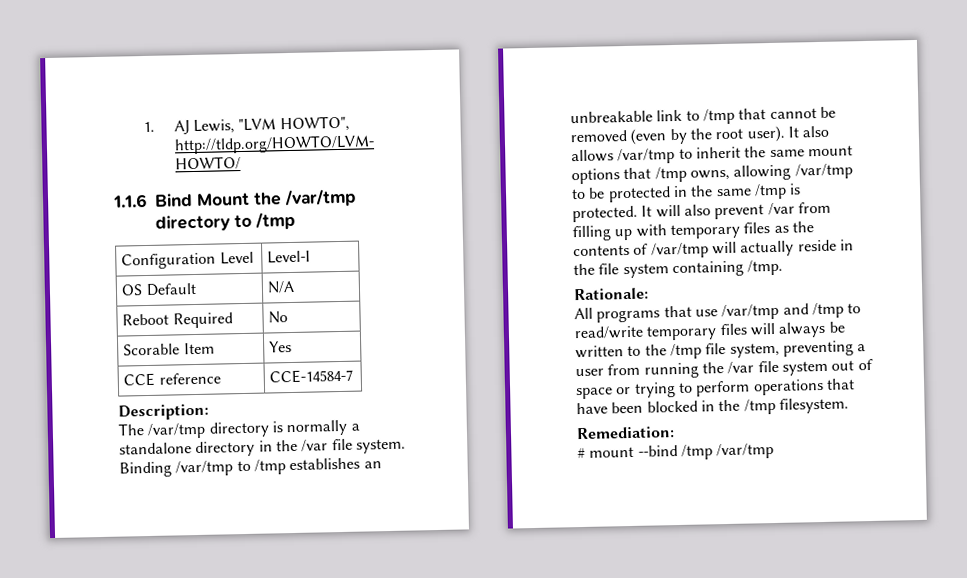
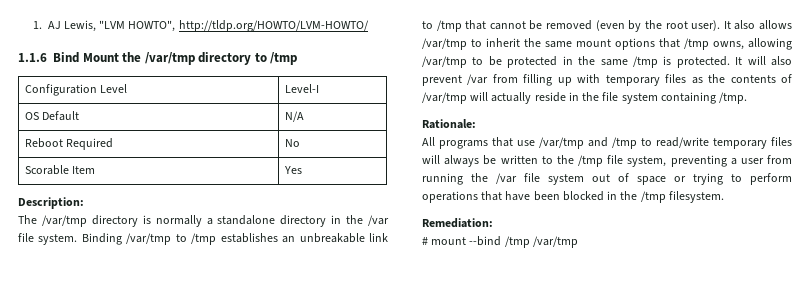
- CCE reference | CCE-14584-7

